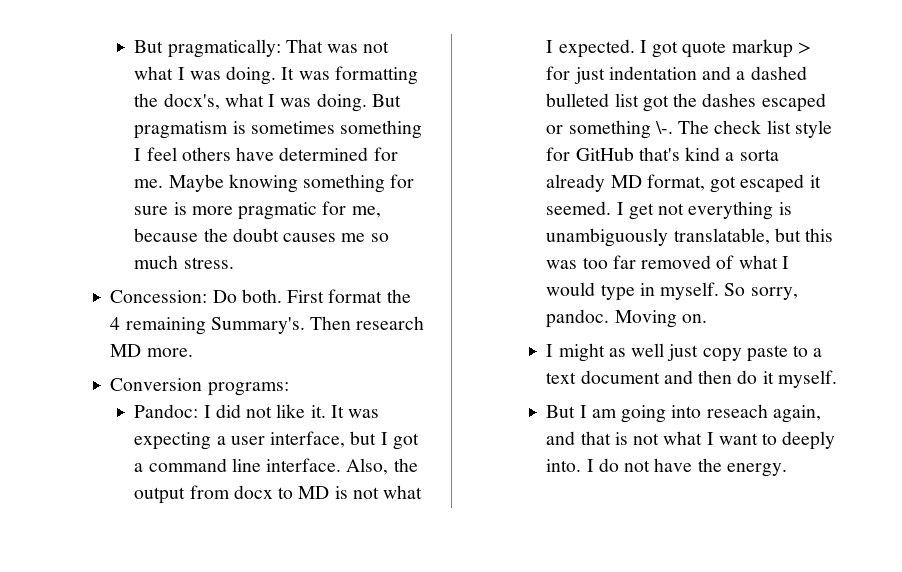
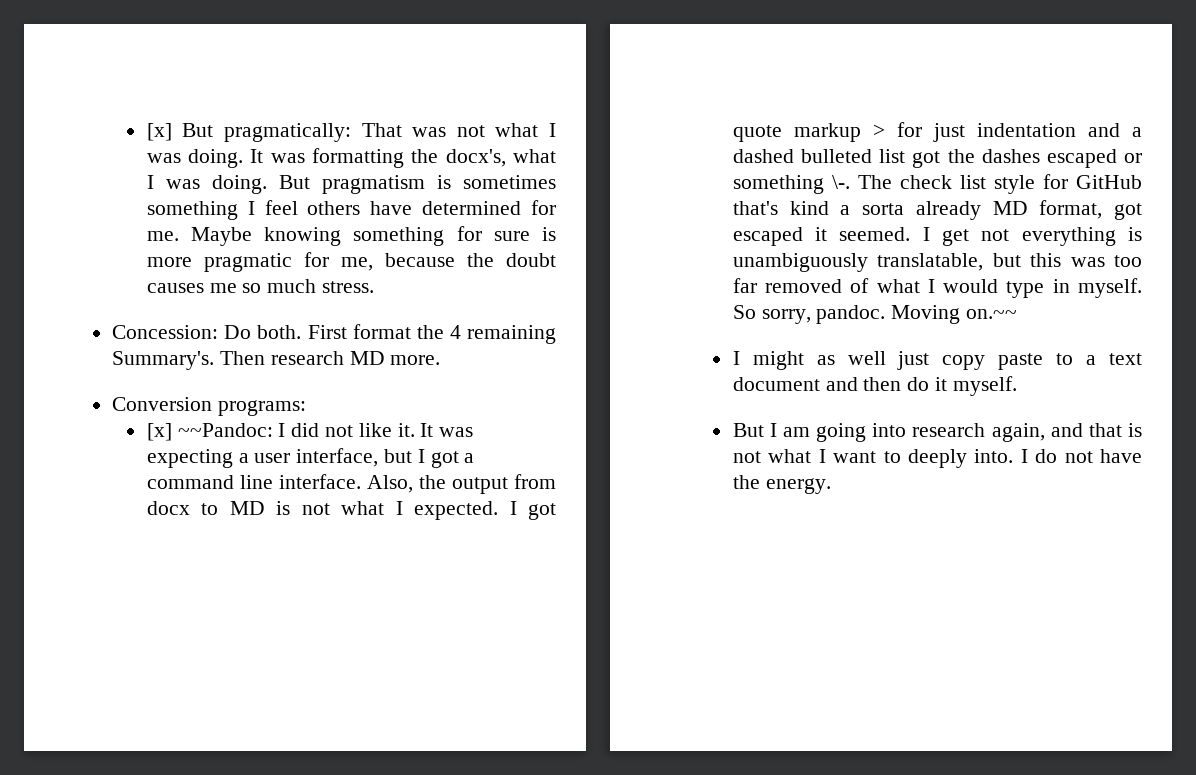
- But pragmatically: That was not what I was doing.
+ [x] But pragmatically: That was not what I was doing.
- Pandoc: I did not like it.
+ [x] ~~Pandoc: I did not like it.
- Moving on.
+ Moving on.~~
- But I am going into reseach again, and that is not what I want to deeply into.
+ But I am going into research again, and that is not what I want to deeply into.

